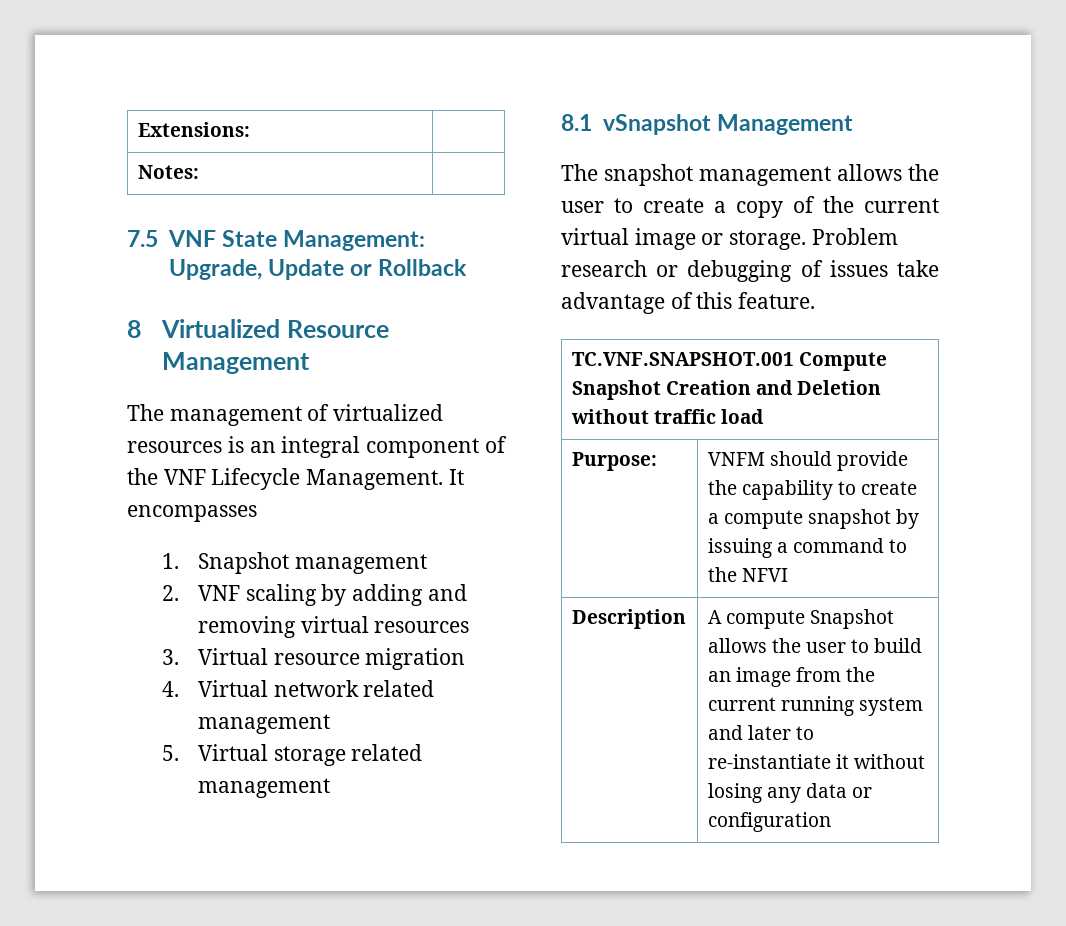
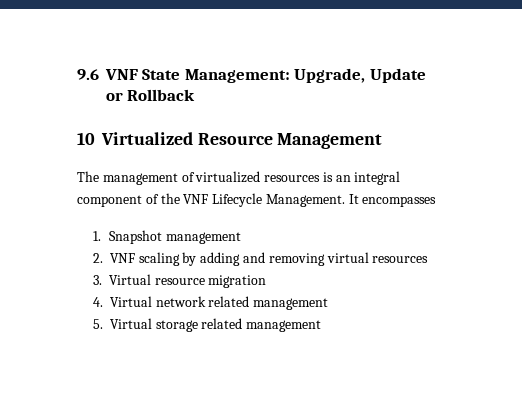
- Extensions: |
- Notes: |
- 7.5 VNF State Management: Upgrade, Update or Rollback
+ 9.6 VNF State Management: Upgrade, Update or Rollback
- 8 Virtualized Resource Management
+ 10 Virtualized Resource Management
- 8.1 vSnapshot Management
- The snapshot management allows the user to create a copy of the current virtual image or storage. Problem research or debugging of issues take advantage of this feature.
- TC.VNF.SNAPSHOT.001 Compute Snapshot Creation and Deletion without traffic load
- Purpose: | VNFM should provide the capability to create a compute snapshot by issuing a command to the NFVI
- Description | A compute Snapshot allows the user to build an image from the current running system and later to re-instantiate it without losing any data or configuration

